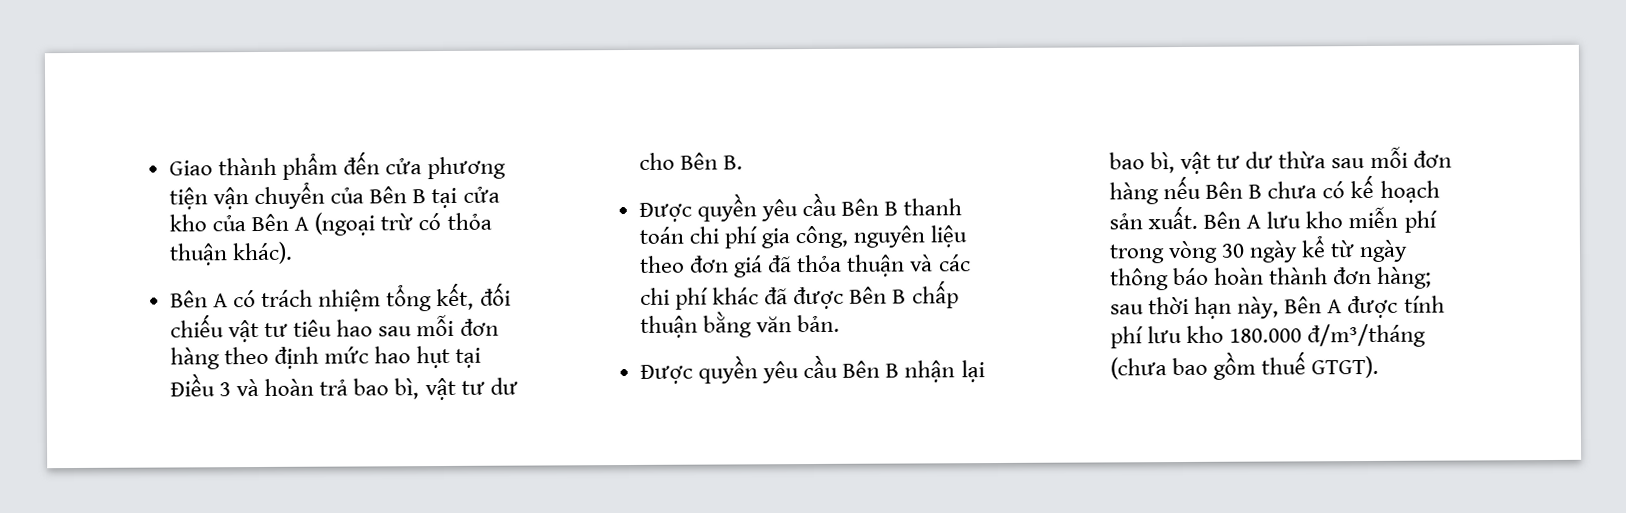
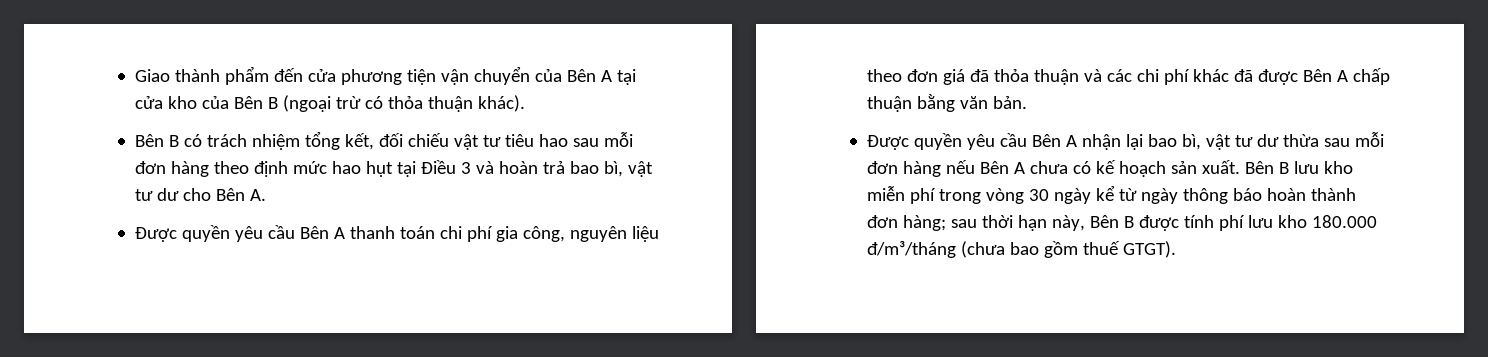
- Giao thành phẩm đến cửa phương tiện vận chuyển của Bên B tại cửa kho của Bên A (ngoại trừ có thỏa thuận khác).
+ Giao thành phẩm đến cửa phương tiện vận chuyển của Bên A tại cửa kho của Bên B (ngoại trừ có thỏa thuận khác).
- Bên A có trách nhiệm tổng kết, đối chiếu vật tư tiêu hao sau mỗi đơn hàng theo định mức hao hụt tại Điều 3 và hoàn trả bao bì, vật tư dư cho Bên B.
- Được quyền yêu cầu Bên B thanh toán chi phí gia công, nguyên liệu theo đơn giá đã thỏa thuận và các chi phí khác đã được Bên B chấp thuận bằng văn bản.
+ Bên B có trách nhiệm tổng kết, đối chiếu vật tư tiêu hao sau mỗi đơn hàng theo định mức hao hụt tại Điều 3 và hoàn trả bao bì, vật tư dư cho Bên A.
+ Được quyền yêu cầu Bên A thanh toán chi phí gia công, nguyên liệu theo đơn giá đã thỏa thuận và các chi phí khác đã được Bên A chấp thuận bằng văn bản.
- Được quyền yêu cầu Bên B nhận lại bao bì, vật tư dư thừa sau mỗi đơn hàng nếu Bên B chưa có kế hoạch sản xuất.
+ Được quyền yêu cầu Bên A nhận lại bao bì, vật tư dư thừa sau mỗi đơn hàng nếu Bên A chưa có kế hoạch sản xuất.
- Bên A lưu kho miễn phí trong vòng 30 ngày kể từ ngày thông báo hoàn thành đơn hàng; sau thời hạn này, Bên A được tính phí lưu kho 180.000 đ/m³/tháng (chưa bao gồm thuế GTGT).
+ Bên B lưu kho miễn phí trong vòng 30 ngày kể từ ngày thông báo hoàn thành đơn hàng; sau thời hạn này, Bên B được tính phí lưu kho 180.000 đ/m³/tháng (chưa bao gồm thuế GTGT).

